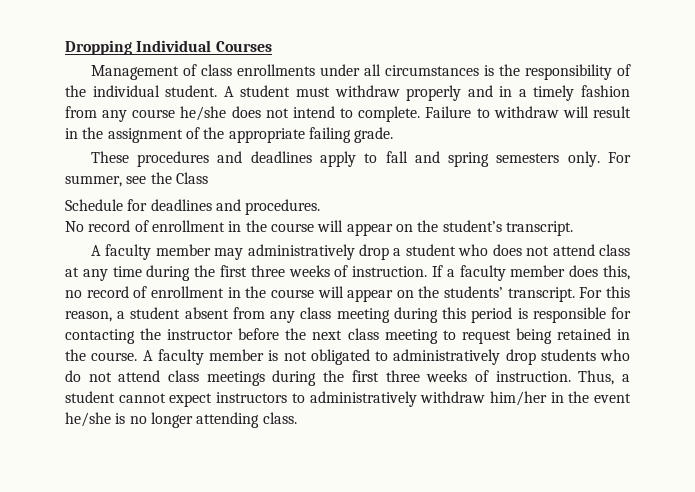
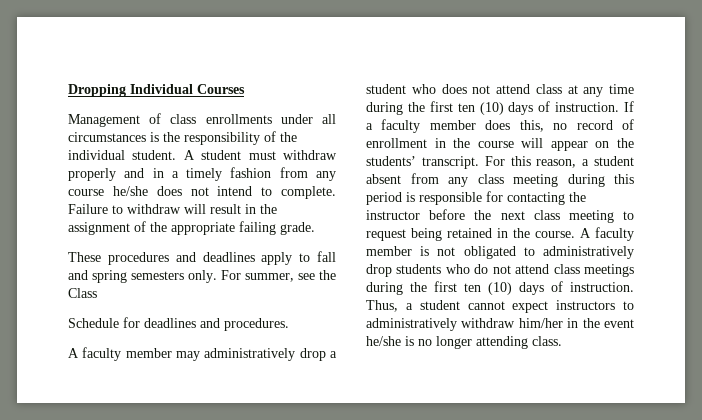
- No record of enrollment in the course will appear on the student’s transcript.
- A faculty member may administratively drop a student who does not attend class at any time during the first three weeks of instruction.
+ A faculty member may administratively drop a student who does not attend class at any time during the first ten (10) days of instruction.
- A faculty member is not obligated to administratively drop students who do not attend class meetings during the first three weeks of instruction.
+ A faculty member is not obligated to administratively drop students who do not attend class meetings during the first ten (10) days of instruction.

